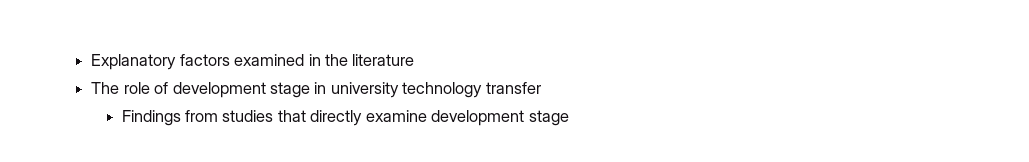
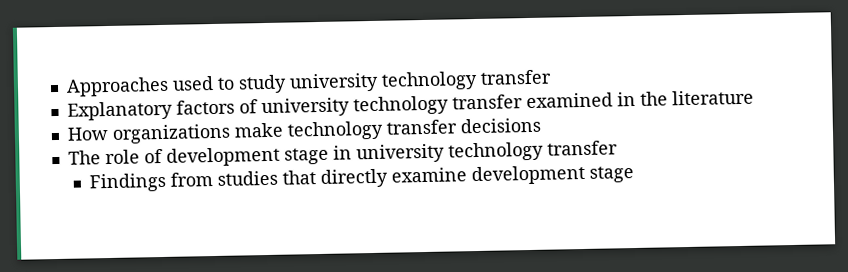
- Explanatory factors examined in the literature
+ Approaches used to study university technology transfer
+ Explanatory factors of university technology transfer examined in the literature
+ How organizations make technology transfer decisions

